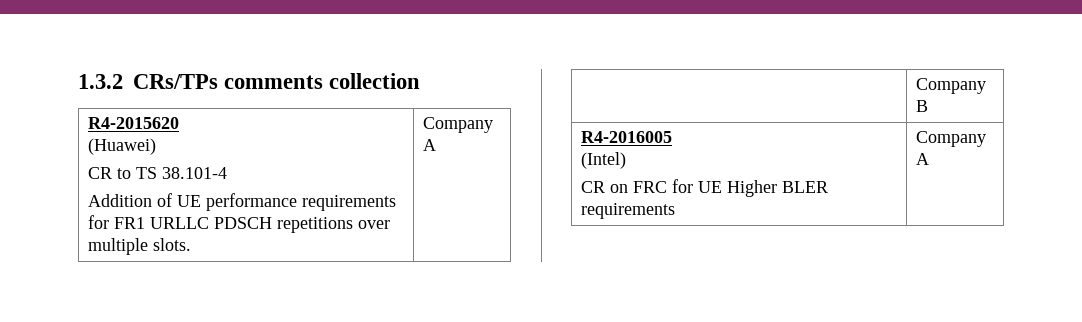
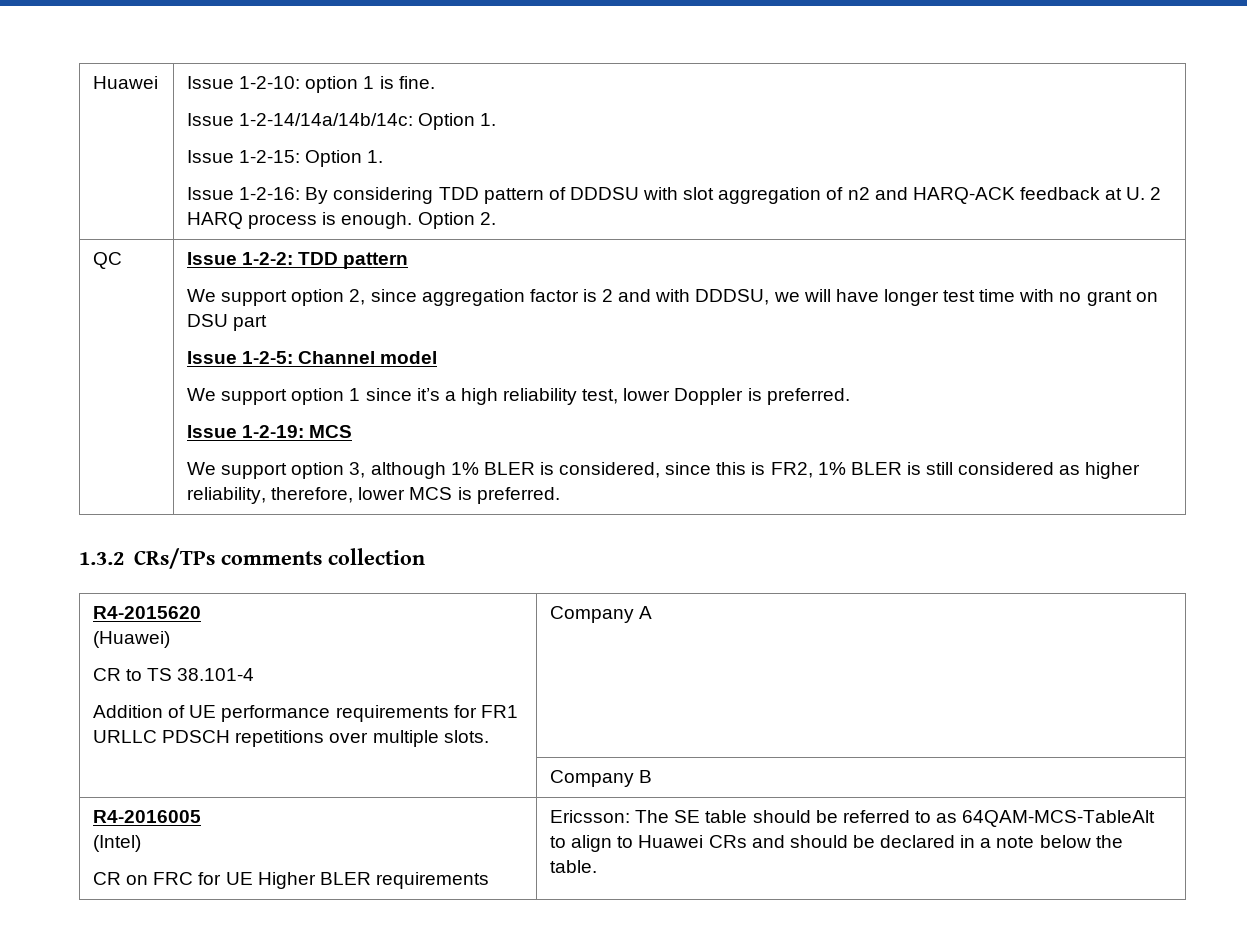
+ Huawei | Issue 1-2-10: option 1 is fine.
+ Issue 1-2-14/14a/14b/14c: Option 1.
+ Issue 1-2-15: Option 1.
+ Issue 1-2-16: By considering TDD pattern of DDDSU with slot aggregation of n2 and HARQ-ACK feedback at U. 2 HARQ process is enough. Option 2.
+ QC | Issue 1-2-2: TDD pattern
+ We support option 2, since aggregation factor is 2 and with DDDSU, we will have longer test time with no grant on DSU part
+ Issue 1-2-5: Channel model
+ We support option 1 since it’s a high reliability test, lower Doppler is preferred.
+ Issue 1-2-19: MCS
+ We support option 3, although 1% BLER is considered, since this is FR2, 1% BLER is still considered as higher reliability, therefore, lower MCS is preferred.
  R4-2016005
  (Intel)
- CR on FRC for UE Higher BLER requirements | Company A
+ CR on FRC for UE Higher BLER requirements | Ericsson: The SE table should be referred to as 64QAM-MCS-TableAlt to align to Huawei CRs and should be declared in a note below the table.

